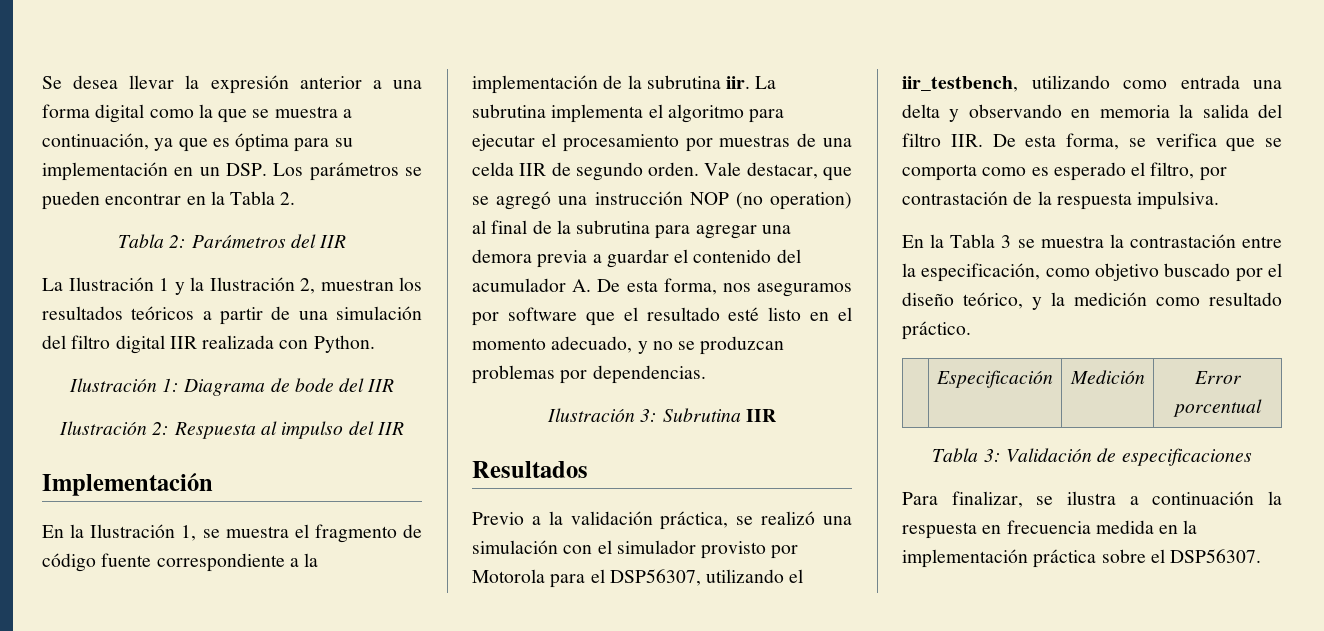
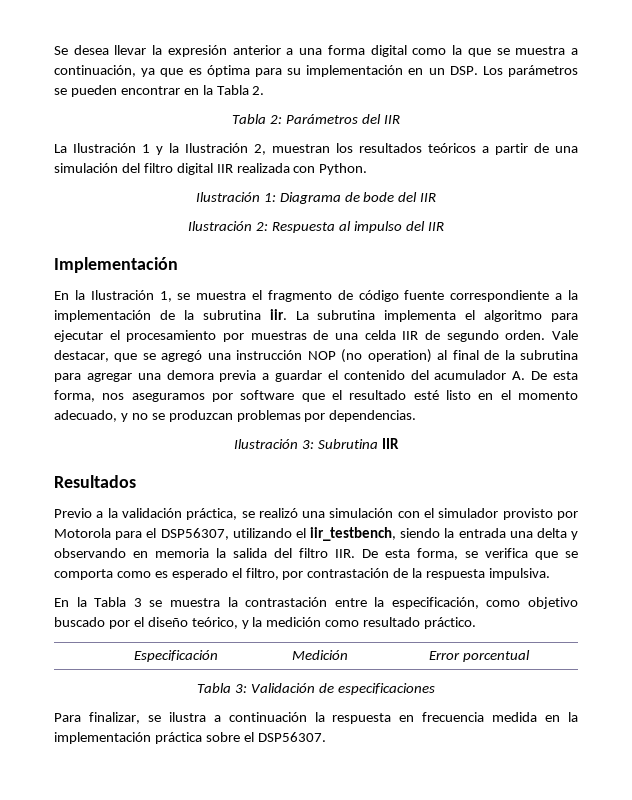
- Previo a la validación práctica, se realizó una simulación con el simulador provisto por Motorola para el DSP56307, utilizando el iir_testbench, utilizando como entrada una delta y observando en memoria la salida del filtro IIR. De esta forma, se verifica que se comporta como es esperado el filtro, por contrastación de la respuesta impulsiva.
+ Previo a la validación práctica, se realizó una simulación con el simulador provisto por Motorola para el DSP56307, utilizando el iir_testbench, siendo la entrada una delta y observando en memoria la salida del filtro IIR. De esta forma, se verifica que se comporta como es esperado el filtro, por contrastación de la respuesta impulsiva.

